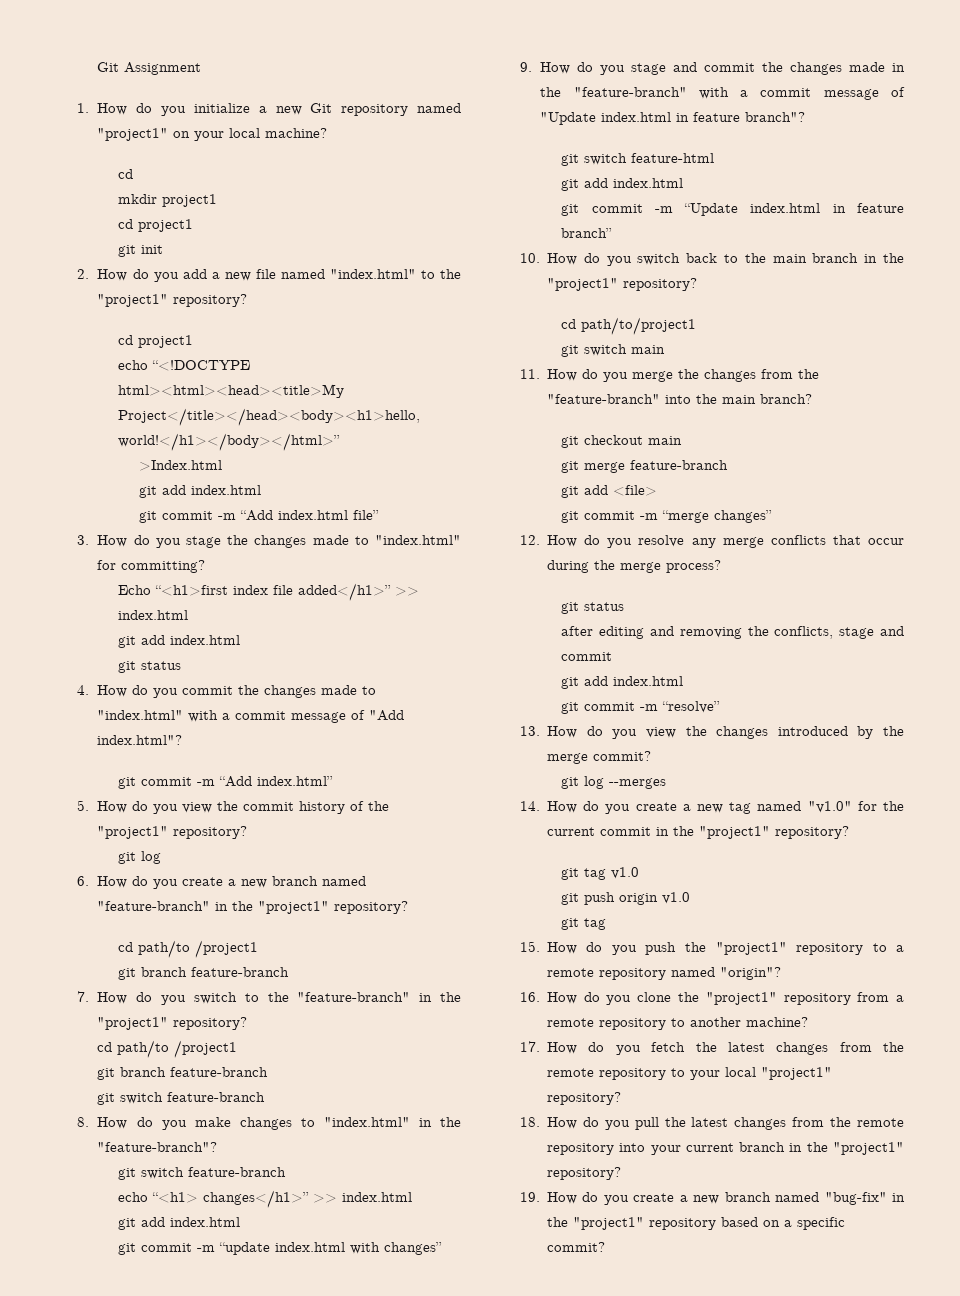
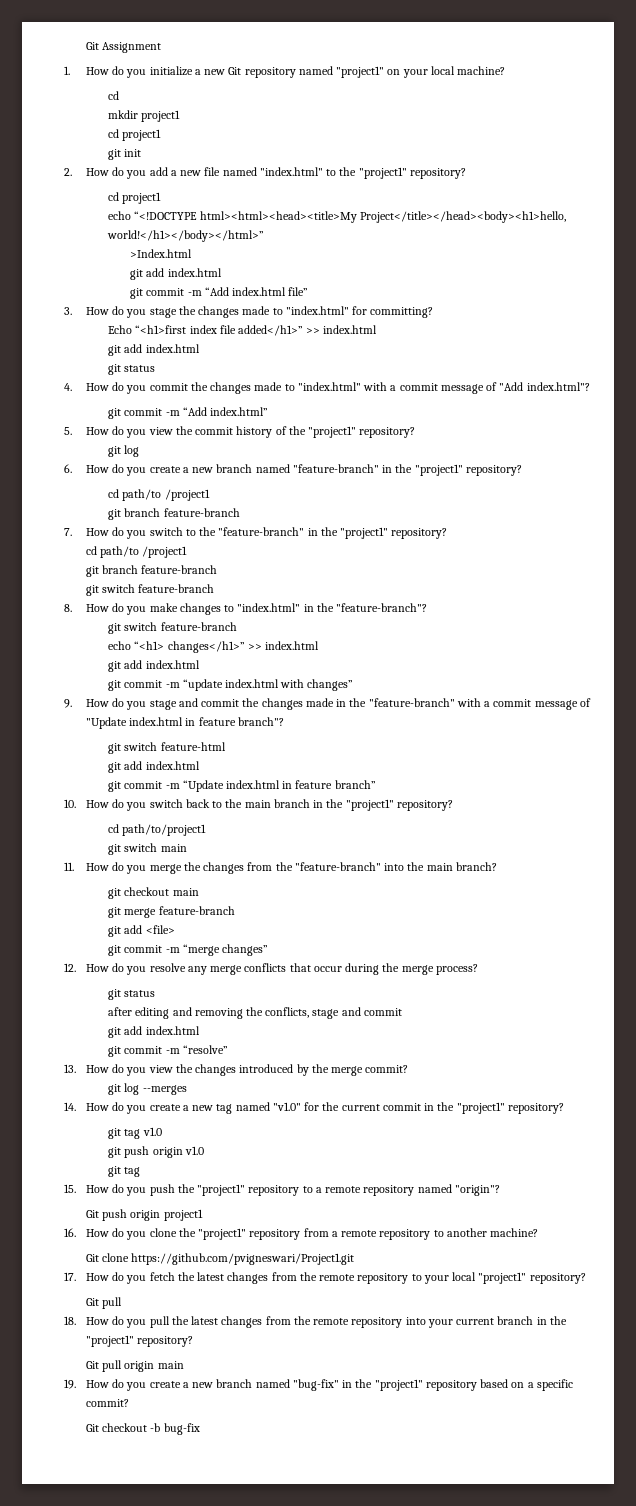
+ Git push origin project1
+ Git clone https://github.com/pvigneswari/Project1.git
  17. How do you fetch the latest changes from the remote repository to your local "project1" repository?
+ Git pull
+ Git pull origin main
+ Git checkout -b bug-fix

